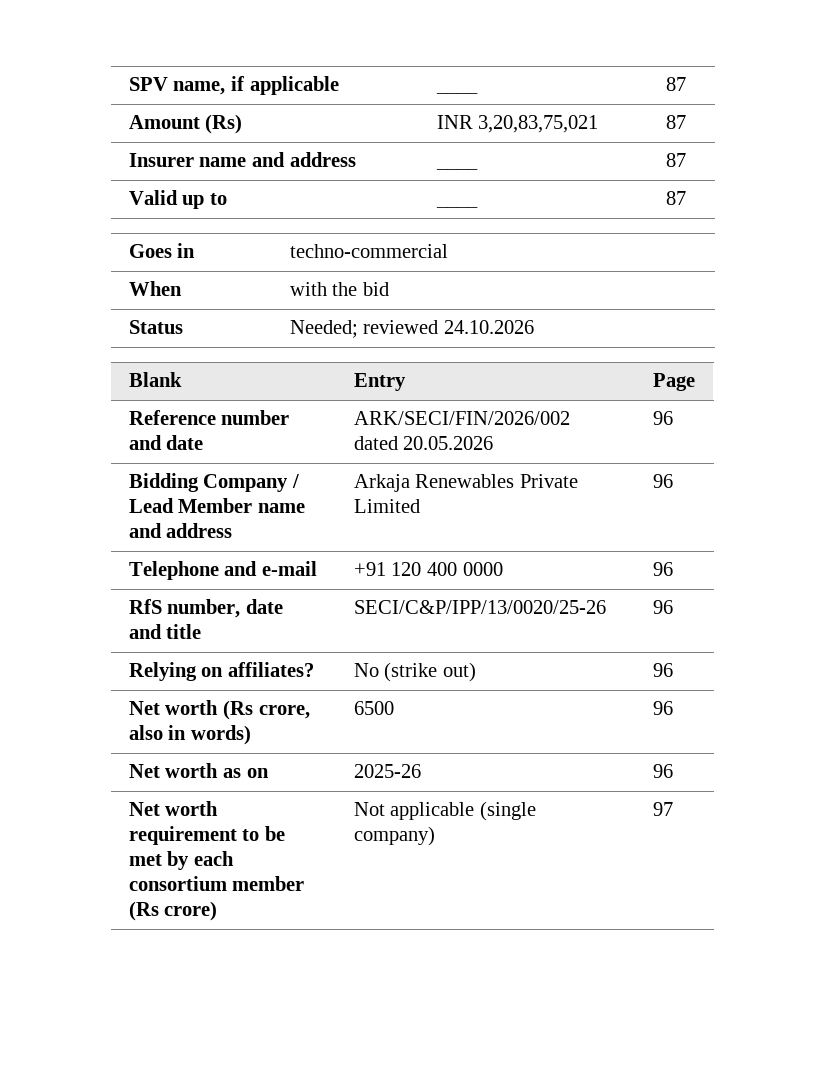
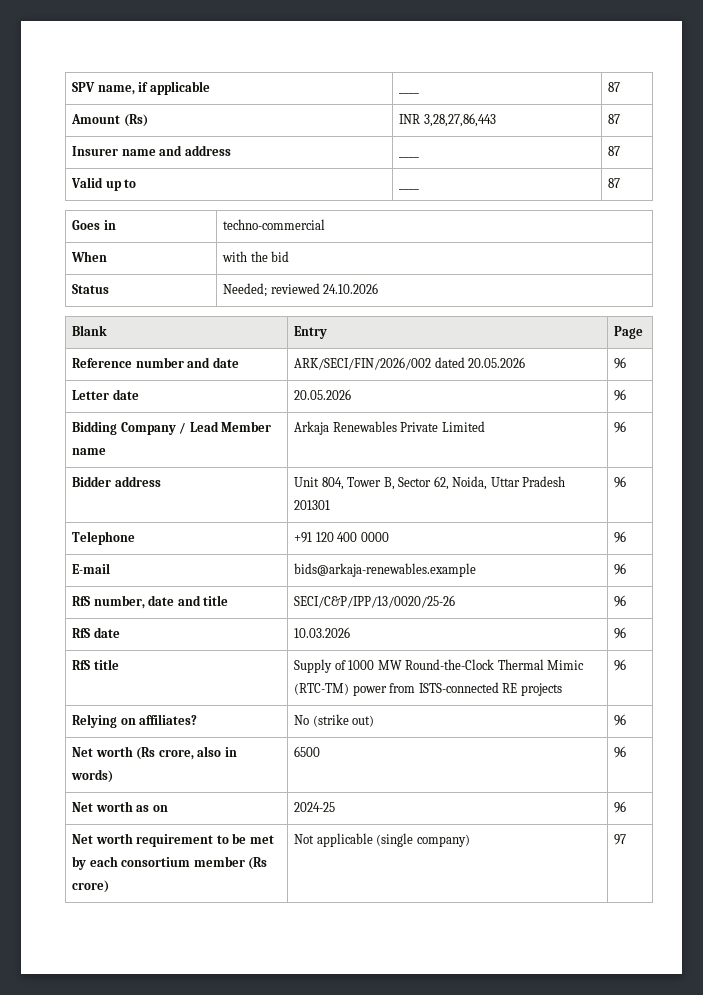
- Amount (Rs) | INR 3,20,83,75,021 | 87
+ Amount (Rs) | INR 3,28,27,86,443 | 87
+ Letter date | 20.05.2026 | 96
- Bidding Company / Lead Member name and address | Arkaja Renewables Private Limited | 96
+ Bidding Company / Lead Member name | Arkaja Renewables Private Limited | 96
+ Bidder address | Unit 804, Tower B, Sector 62, Noida, Uttar Pradesh 201301 | 96
- Telephone and e-mail | +91 120 400 0000 | 96
+ Telephone | +91 120 400 0000 | 96
+ E-mail | bids@arkaja-renewables.example | 96
+ RfS date | 10.03.2026 | 96
+ RfS title | Supply of 1000 MW Round-the-Clock Thermal Mimic (RTC-TM) power from ISTS-connected RE projects | 96
- Net worth as on | 2025-26 | 96
+ Net worth as on | 2024-25 | 96

